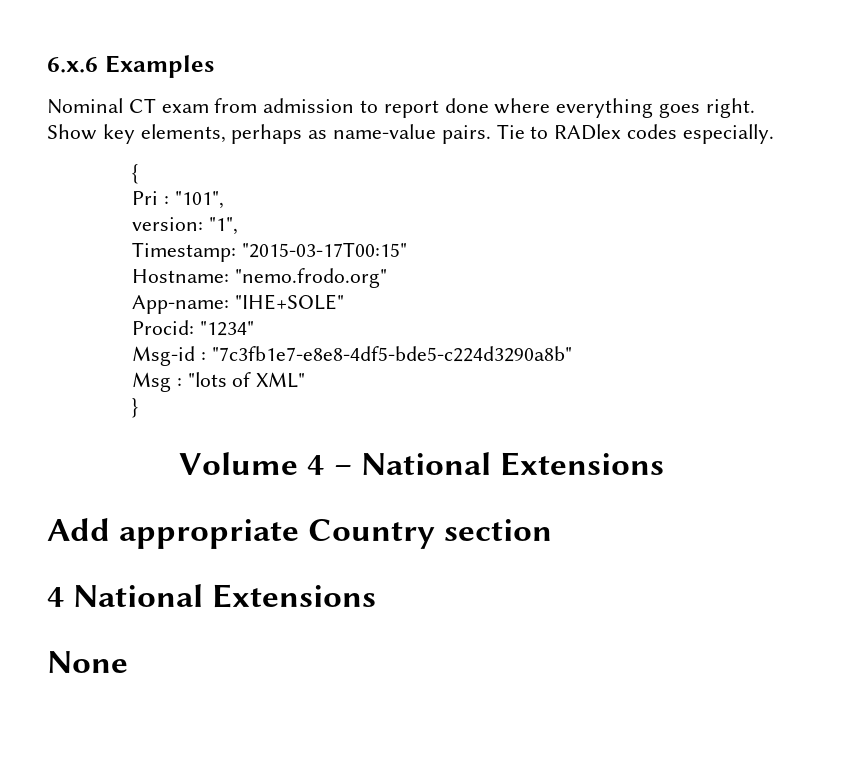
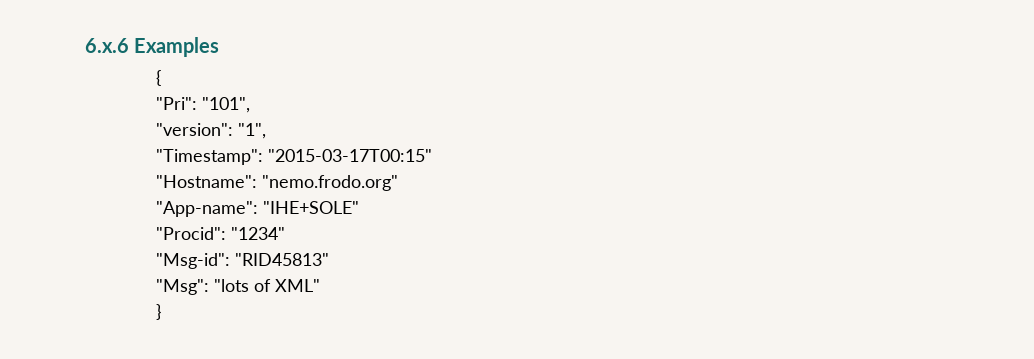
- Nominal CT exam from admission to report done where everything goes right. Show key elements, perhaps as name-value pairs. Tie to RADlex codes especially.
- Pri : "101",
+ "Pri": "101",
- version: "1",
+ "version": "1",
- Timestamp: "2015-03-17T00:15"
+ "Timestamp": "2015-03-17T00:15"
- Hostname: "nemo.frodo.org"
+ "Hostname": "nemo.frodo.org"
- App-name: "IHE+SOLE"
+ "App-name": "IHE+SOLE"
- Procid: "1234"
+ "Procid": "1234"
- Msg-id : "7c3fb1e7-e8e8-4df5-bde5-c224d3290a8b"
- Msg : "lots of XML"
+ "Msg-id": "RID45813"
+ "Msg": "lots of XML"
- Volume 4 – National Extensions
- Add appropriate Country section
- 4 National Extensions
- None

